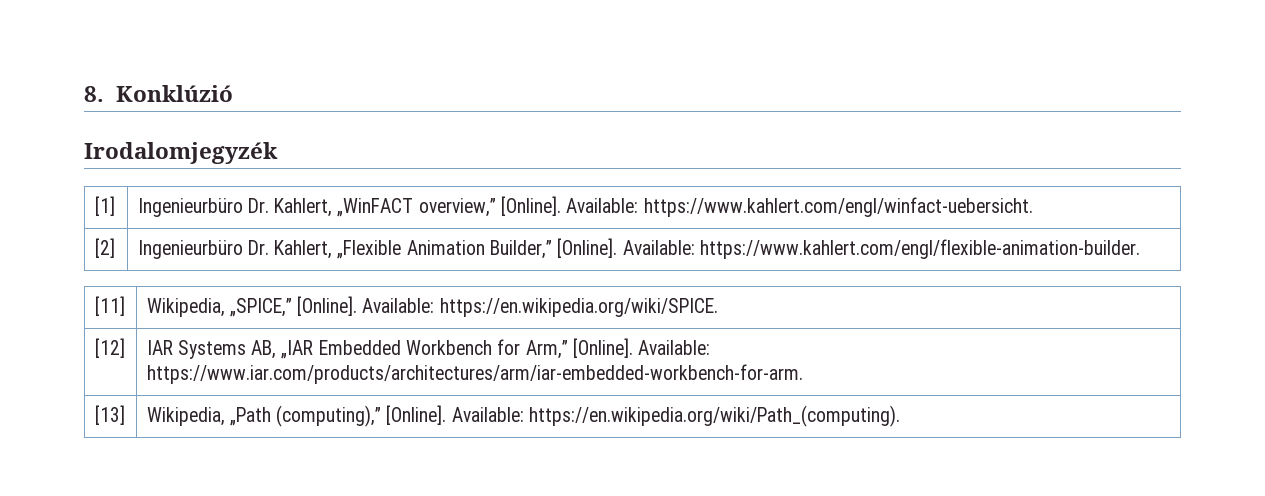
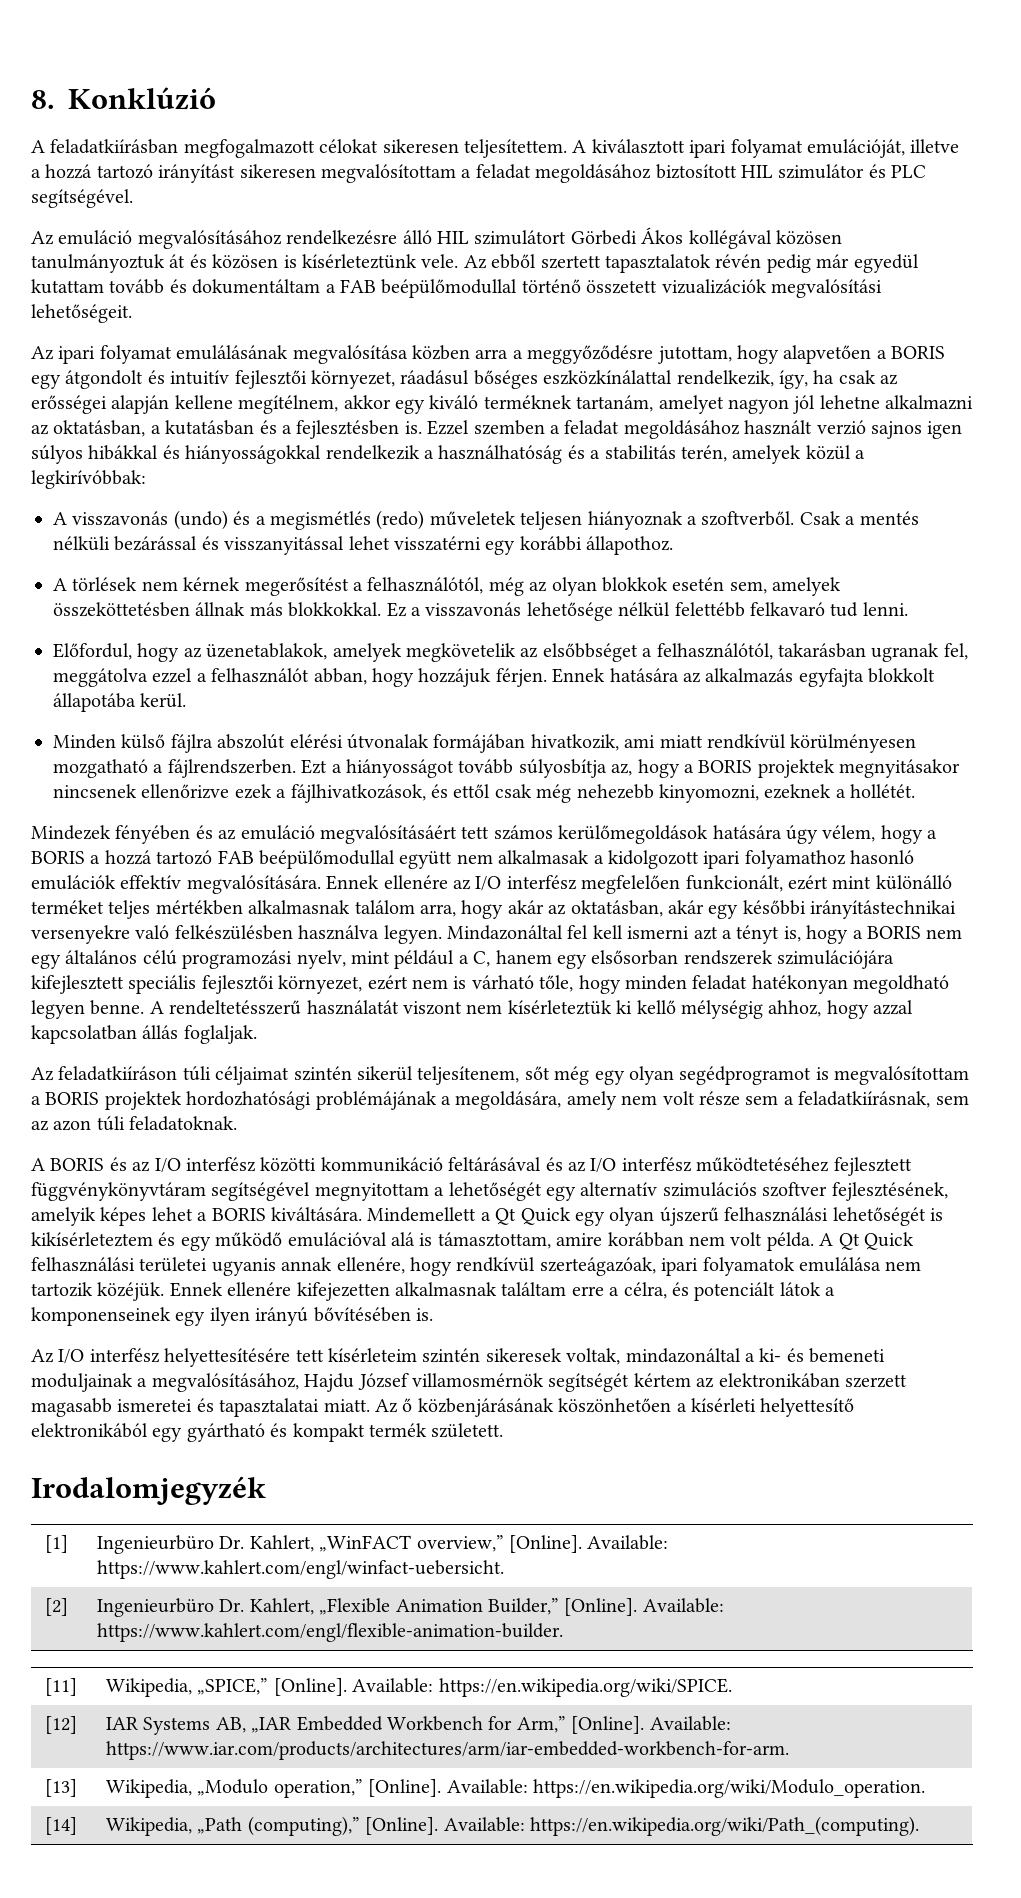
+ A feladatkiírásban megfogalmazott célokat sikeresen teljesítettem. A kiválasztott ipari folyamat emulációját, illetve a hozzá tartozó irányítást sikeresen megvalósítottam a feladat megoldásához biztosított HIL szimulátor és PLC segítségével.
+ Az emuláció megvalósításához rendelkezésre álló HIL szimulátort Görbedi Ákos kollégával közösen tanulmányoztuk át és közösen is kísérleteztünk vele. Az ebből szertett tapasztalatok révén pedig már egyedül kutattam tovább és dokumentáltam a FAB beépülőmodullal történő összetett vizualizációk megvalósítási lehetőségeit.
+ Az ipari folyamat emulálásának megvalósítása közben arra a meggyőződésre jutottam, hogy alapvetően a BORIS egy átgondolt és intuitív fejlesztői környezet, ráadásul bőséges eszközkínálattal rendelkezik, így, ha csak az erősségei alapján kellene megítélnem, akkor egy kiváló terméknek tartanám, amelyet nagyon jól lehetne alkalmazni az oktatásban, a kutatásban és a fejlesztésben is. Ezzel szemben a feladat megoldásához használt verzió sajnos igen súlyos hibákkal és hiányosságokkal rendelkezik a használhatóság és a stabilitás terén, amelyek közül a legkirívóbbak:
+ A visszavonás (undo) és a megismétlés (redo) műveletek teljesen hiányoznak a szoftverből. Csak a mentés nélküli bezárással és visszanyitással lehet visszatérni egy korábbi állapothoz.
+ A törlések nem kérnek megerősítést a felhasználótól, még az olyan blokkok esetén sem, amelyek összeköttetésben állnak más blokkokkal. Ez a visszavonás lehetősége nélkül felettébb felkavaró tud lenni.
+ Előfordul, hogy az üzenetablakok, amelyek megkövetelik az elsőbbséget a felhasználótól, takarásban ugranak fel, meggátolva ezzel a felhasználót abban, hogy hozzájuk férjen. Ennek hatására az alkalmazás egyfajta blokkolt állapotába kerül.
+ Minden külső fájlra abszolút elérési útvonalak formájában hivatkozik, ami miatt rendkívül körülményesen mozgatható a fájlrendszerben. Ezt a hiányosságot tovább súlyosbítja az, hogy a BORIS projektek megnyitásakor nincsenek ellenőrizve ezek a fájlhivatkozások, és ettől csak még nehezebb kinyomozni, ezeknek a hollétét.
+ Mindezek fényében és az emuláció megvalósításáért tett számos kerülőmegoldások hatására úgy vélem, hogy a BORIS a hozzá tartozó FAB beépülőmodullal együtt nem alkalmasak a kidolgozott ipari folyamathoz hasonló emulációk effektív megvalósítására. Ennek ellenére az I/O interfész megfelelően funkcionált, ezért mint különálló terméket teljes mértékben alkalmasnak találom arra, hogy akár az oktatásban, akár egy későbbi irányítástechnikai versenyekre való felkészülésben használva legyen. Mindazonáltal fel kell ismerni azt a tényt is, hogy a BORIS nem egy általános célú programozási nyelv, mint például a C, hanem egy elsősorban rendszerek szimulációjára kifejlesztett speciális fejlesztői környezet, ezért nem is várható tőle, hogy minden feladat hatékonyan megoldható legyen benne. A rendeltetésszerű használatát viszont nem kísérleteztük ki kellő mélységig ahhoz, hogy azzal kapcsolatban állás foglaljak.
+ Az feladatkiíráson túli céljaimat szintén sikerül teljesítenem, sőt még egy olyan segédprogramot is megvalósítottam a BORIS projektek hordozhatósági problémájának a megoldására, amely nem volt része sem a feladatkiírásnak, sem az azon túli feladatoknak.
+ A BORIS és az I/O interfész közötti kommunikáció feltárásával és az I/O interfész működtetéséhez fejlesztett függvénykönyvtáram segítségével megnyitottam a lehetőségét egy alternatív szimulációs szoftver fejlesztésének, amelyik képes lehet a BORIS kiváltására. Mindemellett a Qt Quick egy olyan újszerű felhasználási lehetőségét is kikísérleteztem és egy működő emulációval alá is támasztottam, amire korábban nem volt példa. A Qt Quick felhasználási területei ugyanis annak ellenére, hogy rendkívül szerteágazóak, ipari folyamatok emulálása nem tartozik közéjük. Ennek ellenére kifejezetten alkalmasnak találtam erre a célra, és potenciált látok a komponenseinek egy ilyen irányú bővítésében is.
+ Az I/O interfész helyettesítésére tett kísérleteim szintén sikeresek voltak, mindazonáltal a ki- és bemeneti moduljainak a megvalósításához, Hajdu József villamosmérnök segítségét kértem az elektronikában szerzett magasabb ismeretei és tapasztalatai miatt. Az ő közbenjárásának köszönhetően a kísérleti helyettesítő elektronikából egy gyártható és kompakt termék született.
- [13] | Wikipedia, „Path (computing),” [Online]. Available: https://en.wikipedia.org/wiki/Path_(computing).
+ [13] | Wikipedia, „Modulo operation,” [Online]. Available: https://en.wikipedia.org/wiki/Modulo_operation.
+ [14] | Wikipedia, „Path (computing),” [Online]. Available: https://en.wikipedia.org/wiki/Path_(computing).

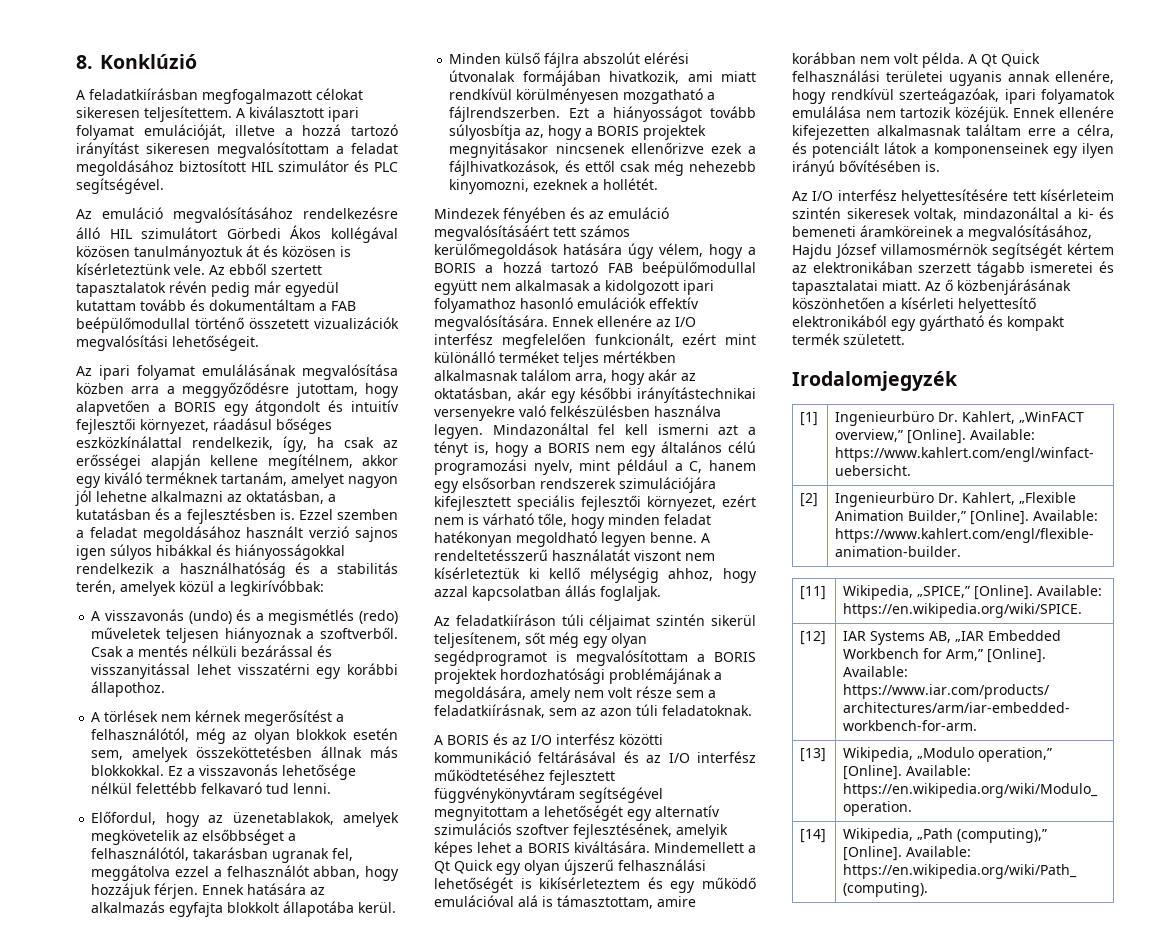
- Az I/O interfész helyettesítésére tett kísérleteim szintén sikeresek voltak, mindazonáltal a ki- és bemeneti moduljainak a megvalósításához, Hajdu József villamosmérnök segítségét kértem az elektronikában szerzett magasabb ismeretei és tapasztalatai miatt.
+ Az I/O interfész helyettesítésére tett kísérleteim szintén sikeresek voltak, mindazonáltal a ki- és bemeneti áramköreinek a megvalósításához, Hajdu József villamosmérnök segítségét kértem az elektronikában szerzett tágabb ismeretei és tapasztalatai miatt.

